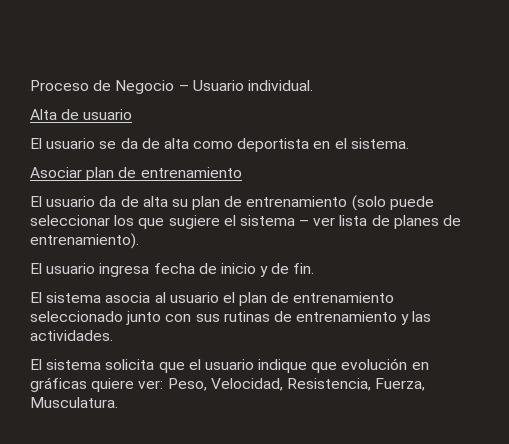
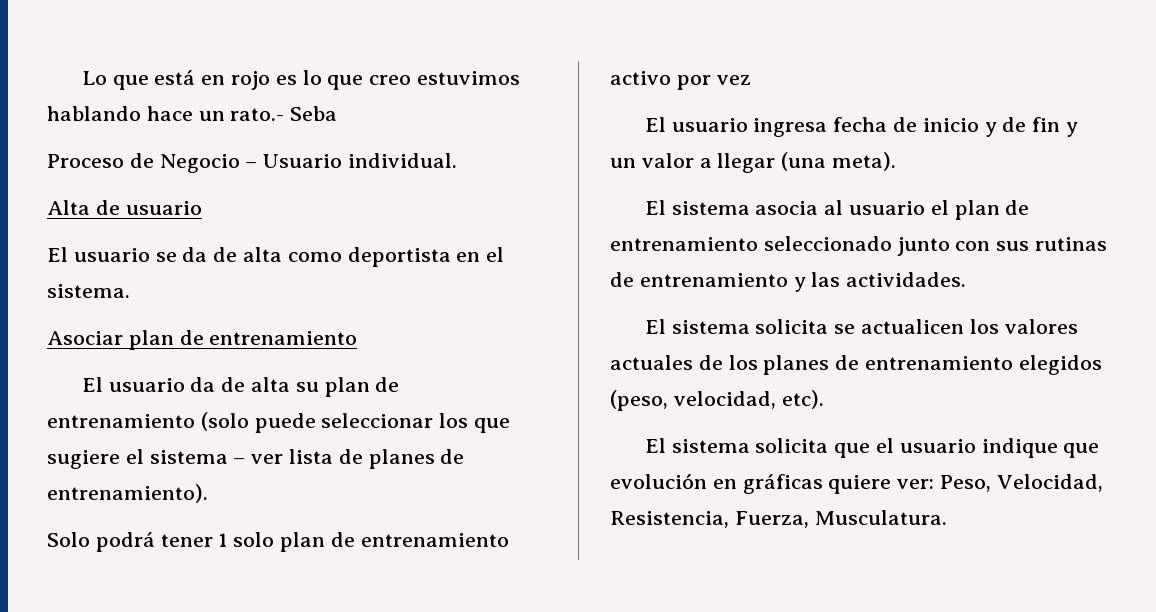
+ Lo que está en rojo es lo que creo estuvimos hablando hace un rato.- Seba
+ Solo podrá tener 1 solo plan de entrenamiento activo por vez
- El usuario ingresa fecha de inicio y de fin.
+ El usuario ingresa fecha de inicio y de fin y un valor a llegar (una meta).
+ El sistema solicita se actualicen los valores actuales de los planes de entrenamiento elegidos (peso, velocidad, etc).

